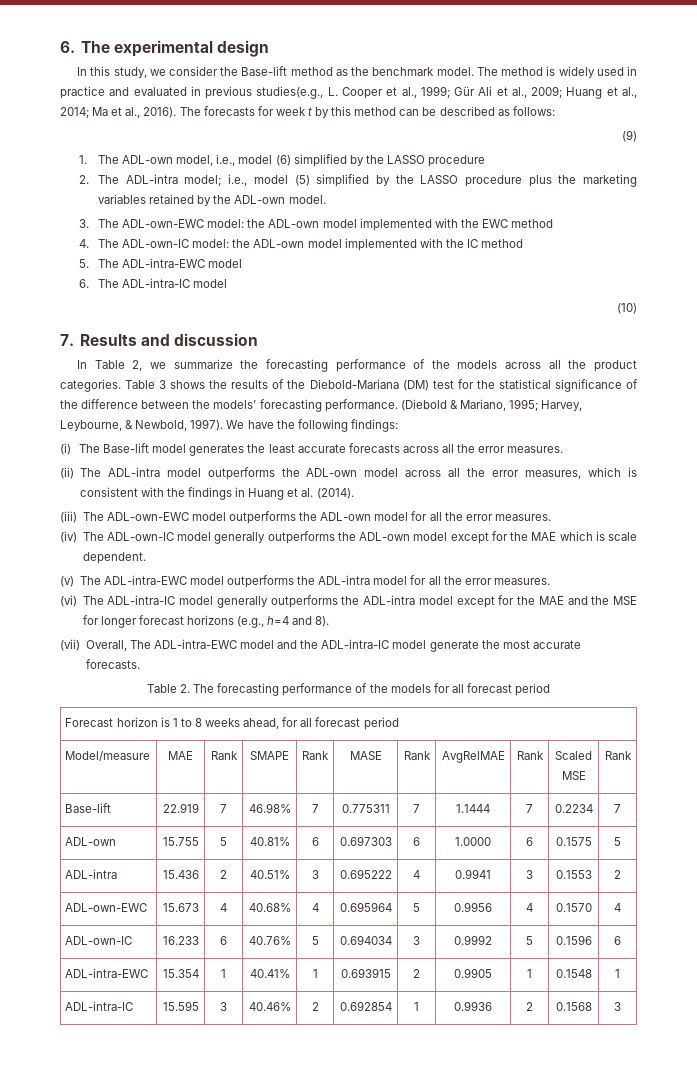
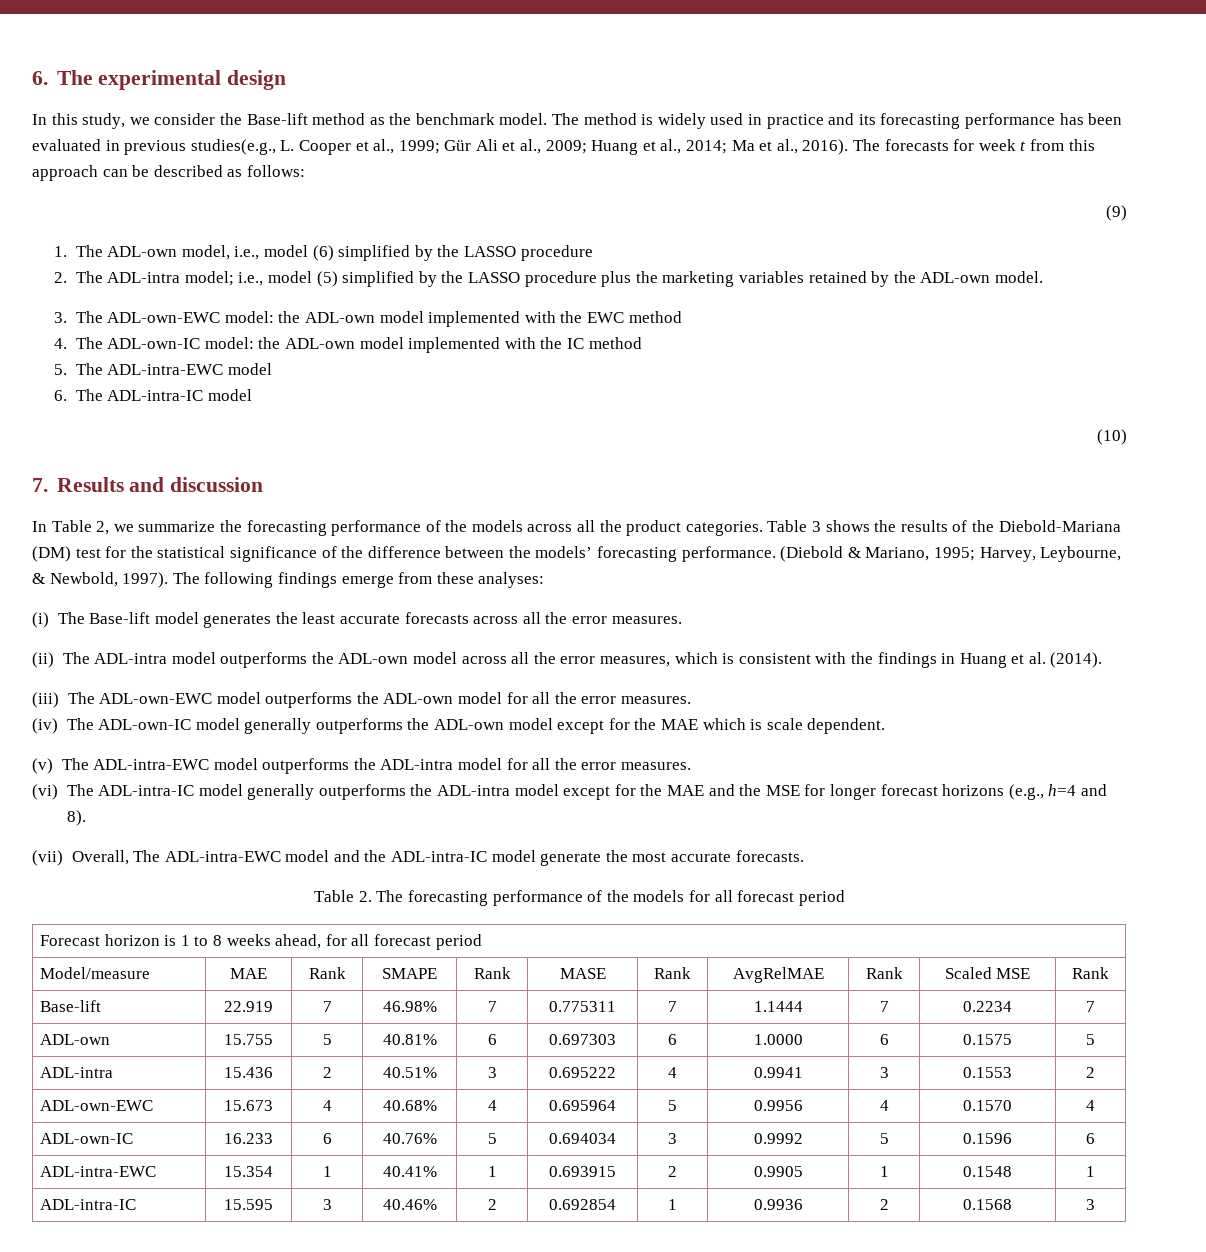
- The method is widely used in practice and evaluated in previous studies(e.g., L. Cooper et al., 1999; Gür Ali et al., 2009; Huang et al., 2014; Ma et al., 2016).
+ The method is widely used in practice and its forecasting performance has been evaluated in previous studies(e.g., L. Cooper et al., 1999; Gür Ali et al., 2009; Huang et al., 2014; Ma et al., 2016).
- The forecasts for week t by this method can be described as follows:
+ The forecasts for week t from this approach can be described as follows:
- We have the following findings:
+ The following findings emerge from these analyses:

